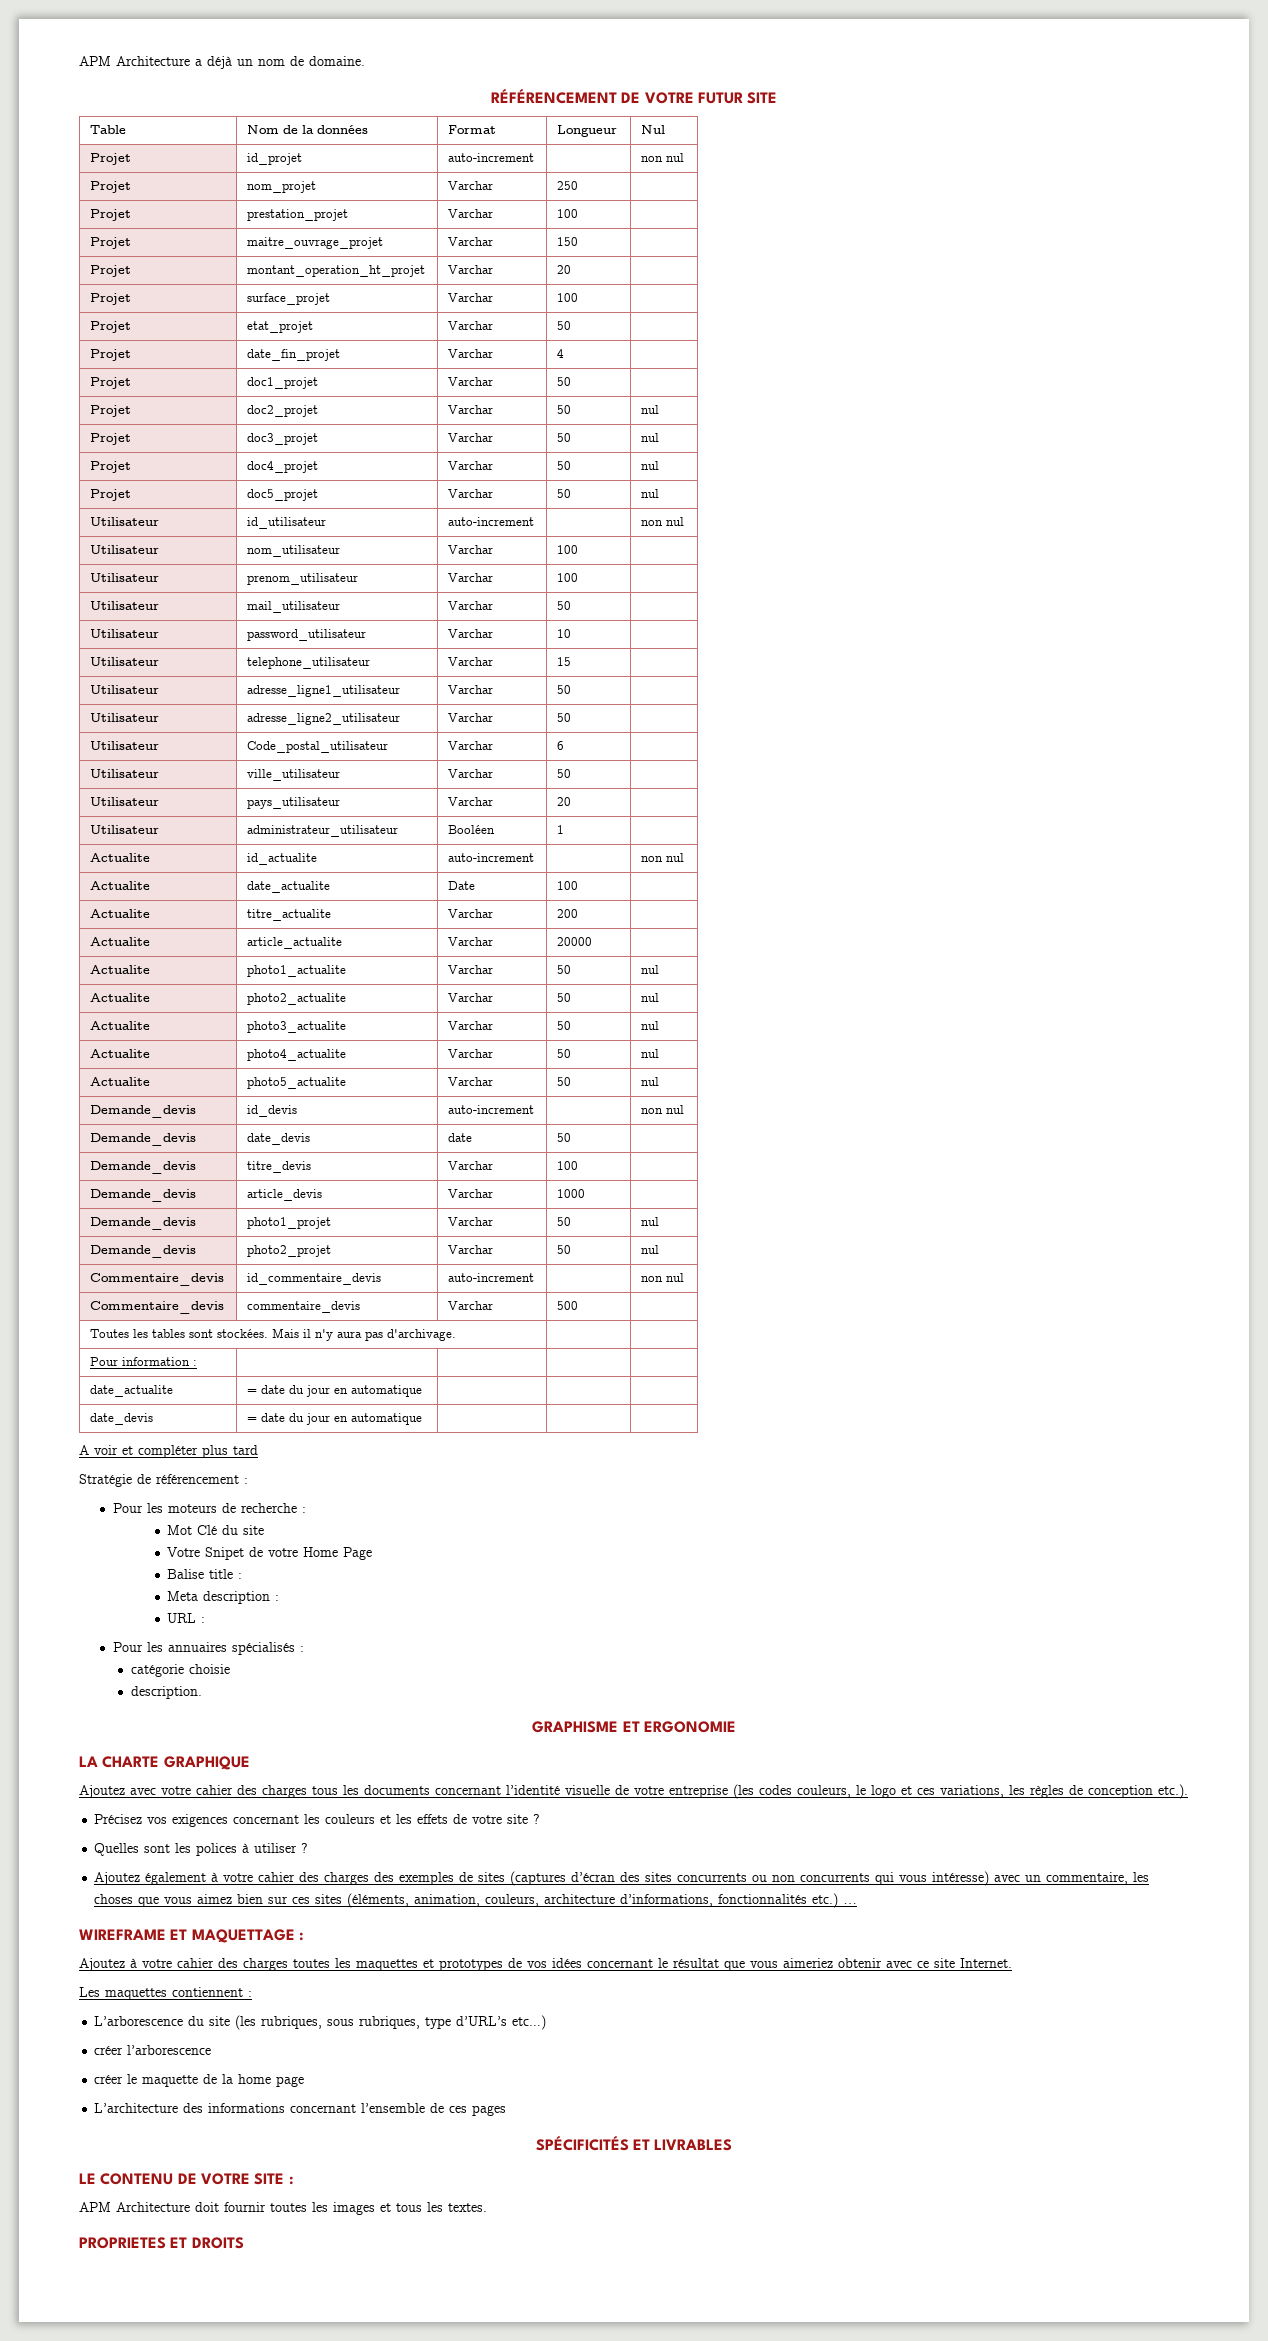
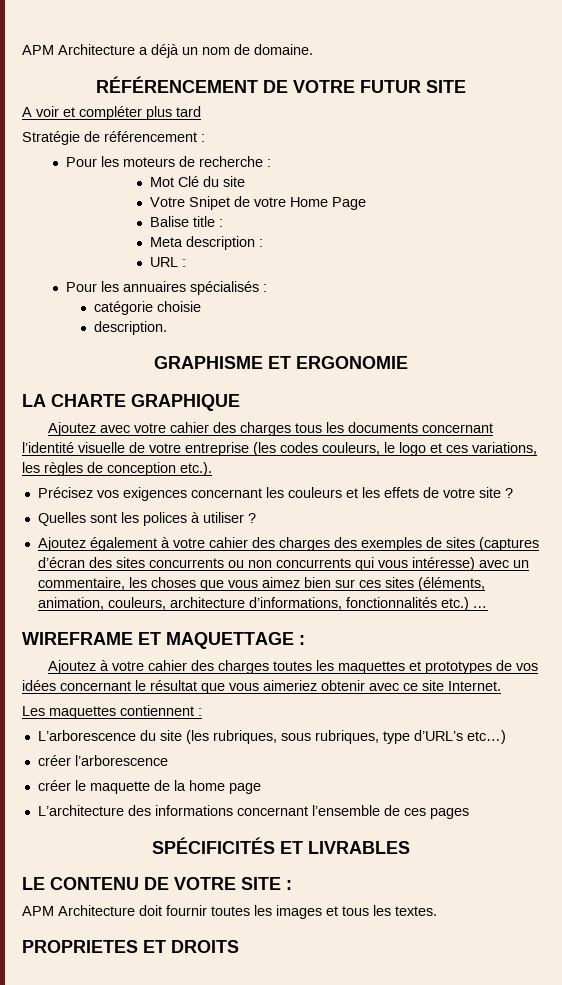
- Table | Nom de la données | Format | Longueur | Nul
- Projet | id_projet | auto-increment | | non nul
- Projet | nom_projet | Varchar | 250 |
- Projet | prestation_projet | Varchar | 100 |
- Projet | maitre_ouvrage_projet | Varchar | 150 |
- Projet | montant_operation_ht_projet | Varchar | 20 |
- Projet | surface_projet | Varchar | 100 |
- Projet | etat_projet | Varchar | 50 |
- Projet | date_fin_projet | Varchar | 4 |
- Projet | doc1_projet | Varchar | 50 |
- Projet | doc2_projet | Varchar | 50 | nul
- Projet | doc3_projet | Varchar | 50 | nul
- Projet | doc4_projet | Varchar | 50 | nul
- Projet | doc5_projet | Varchar | 50 | nul
- Utilisateur | id_utilisateur | auto-increment | | non nul
- Utilisateur | nom_utilisateur | Varchar | 100 |
- Utilisateur | prenom_utilisateur | Varchar | 100 |
- Utilisateur | mail_utilisateur | Varchar | 50 |
- Utilisateur | password_utilisateur | Varchar | 10 |
- Utilisateur | telephone_utilisateur | Varchar | 15 |
- Utilisateur | adresse_ligne1_utilisateur | Varchar | 50 |
- Utilisateur | adresse_ligne2_utilisateur | Varchar | 50 |
- Utilisateur | Code_postal_utilisateur | Varchar | 6 |
- Utilisateur | ville_utilisateur | Varchar | 50 |
- Utilisateur | pays_utilisateur | Varchar | 20 |
- Utilisateur | administrateur_utilisateur | Booléen | 1 |
- Actualite | id_actualite | auto-increment | | non nul
- Actualite | date_actualite | Date | 100 |
- Actualite | titre_actualite | Varchar | 200 |
- Actualite | article_actualite | Varchar | 20000 |
- Actualite | photo1_actualite | Varchar | 50 | nul
- Actualite | photo2_actualite | Varchar | 50 | nul
- Actualite | photo3_actualite | Varchar | 50 | nul
- Actualite | photo4_actualite | Varchar | 50 | nul
- Actualite | photo5_actualite | Varchar | 50 | nul
- Demande_devis | id_devis | auto-increment | | non nul
- Demande_devis | date_devis | date | 50 |
- Demande_devis | titre_devis | Varchar | 100 |
- Demande_devis | article_devis | Varchar | 1000 |
- Demande_devis | photo1_projet | Varchar | 50 | nul
- Demande_devis | photo2_projet | Varchar | 50 | nul
- Commentaire_devis | id_commentaire_devis | auto-increment | | non nul
- Commentaire_devis | commentaire_devis | Varchar | 500 |
- Toutes les tables sont stockées. Mais il n'y aura pas d'archivage. | |
- Pour information : | | | |
- date_actualite | = date du jour en automatique | | |
- date_devis | = date du jour en automatique | | |

